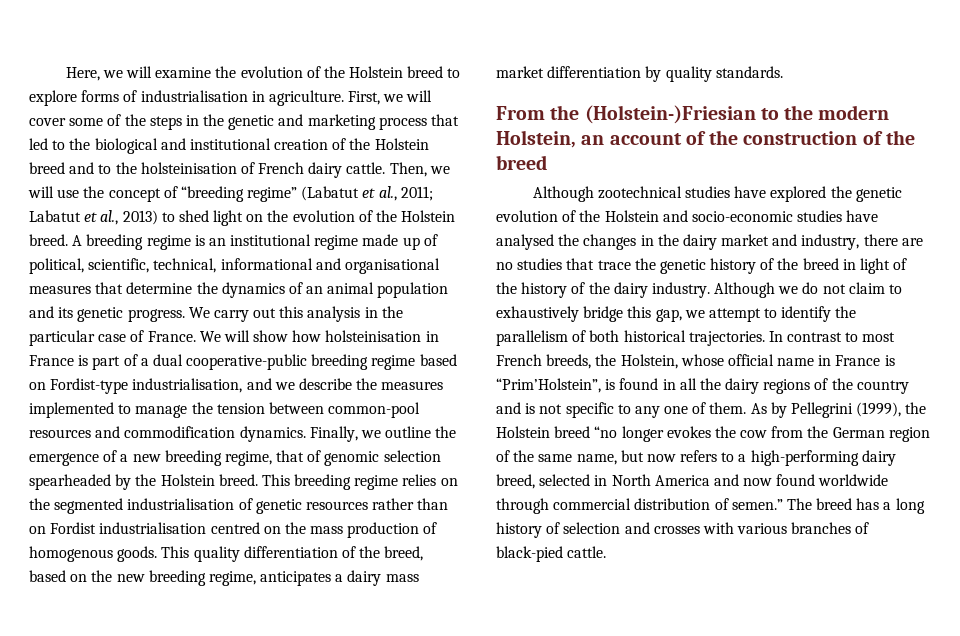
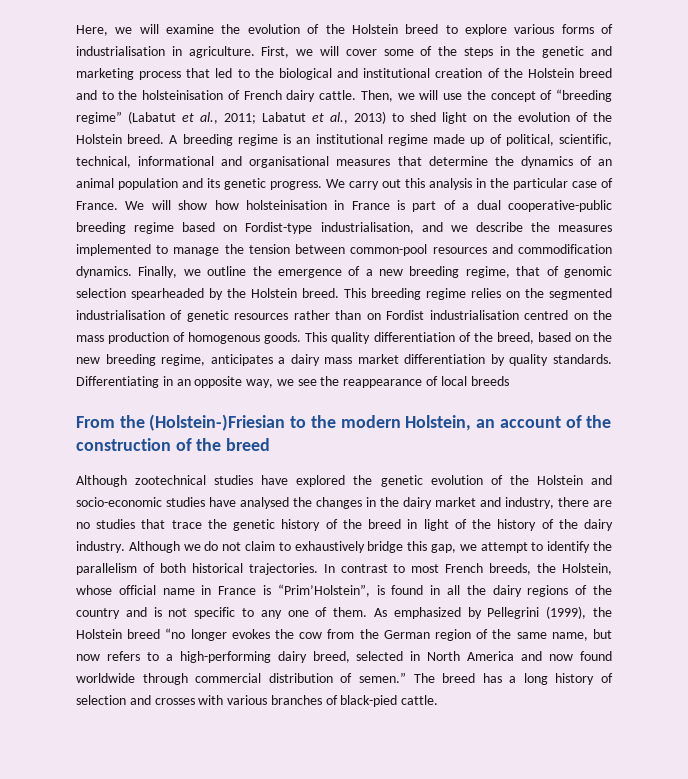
- Here, we will examine the evolution of the Holstein breed to explore forms of industrialisation in agriculture.
+ Here, we will examine the evolution of the Holstein breed to explore various forms of industrialisation in agriculture.
+ Differentiating in an opposite way, we see the reappearance of local breeds
- As by Pellegrini (1999), the Holstein breed “no longer evokes the cow from the German region of the same name, but now refers to a high-performing dairy breed, selected in North America and now found worldwide through commercial distribution of semen.”
+ As emphasized by Pellegrini (1999), the Holstein breed “no longer evokes the cow from the German region of the same name, but now refers to a high-performing dairy breed, selected in North America and now found worldwide through commercial distribution of semen.”

